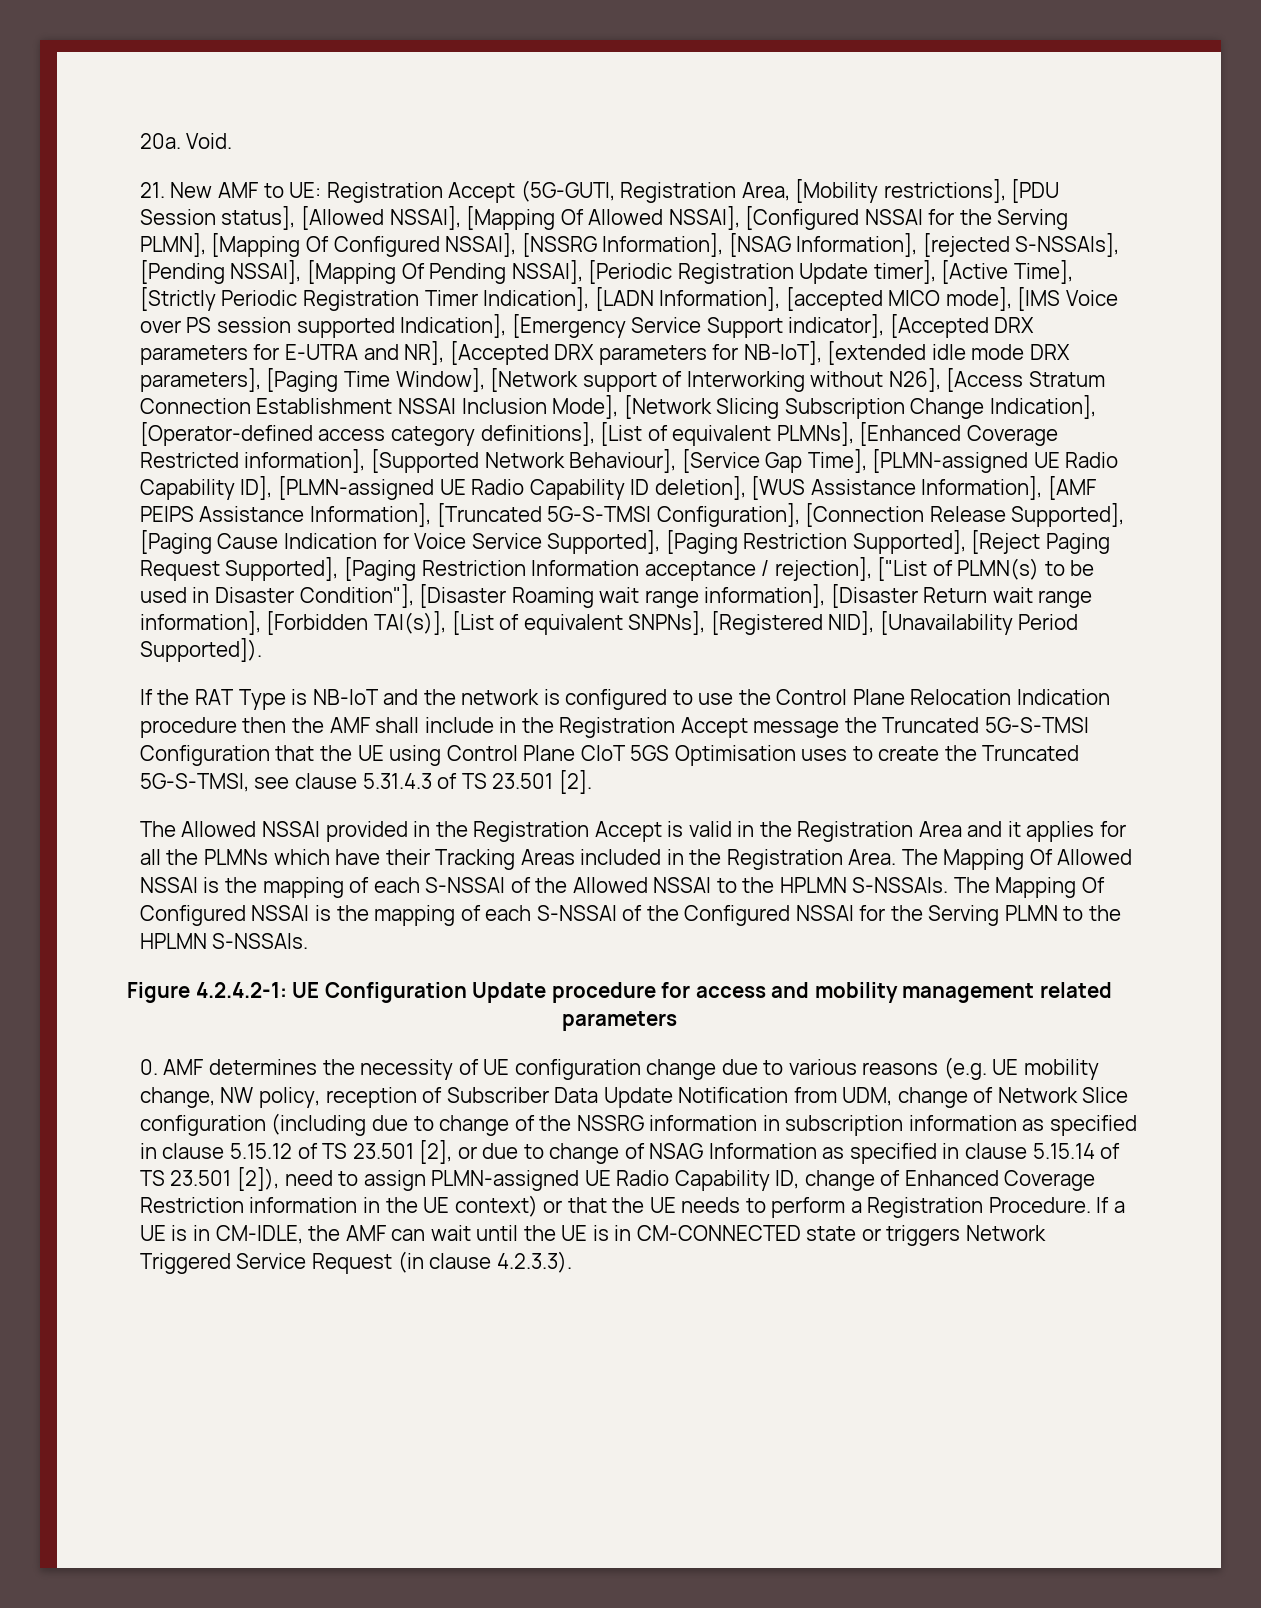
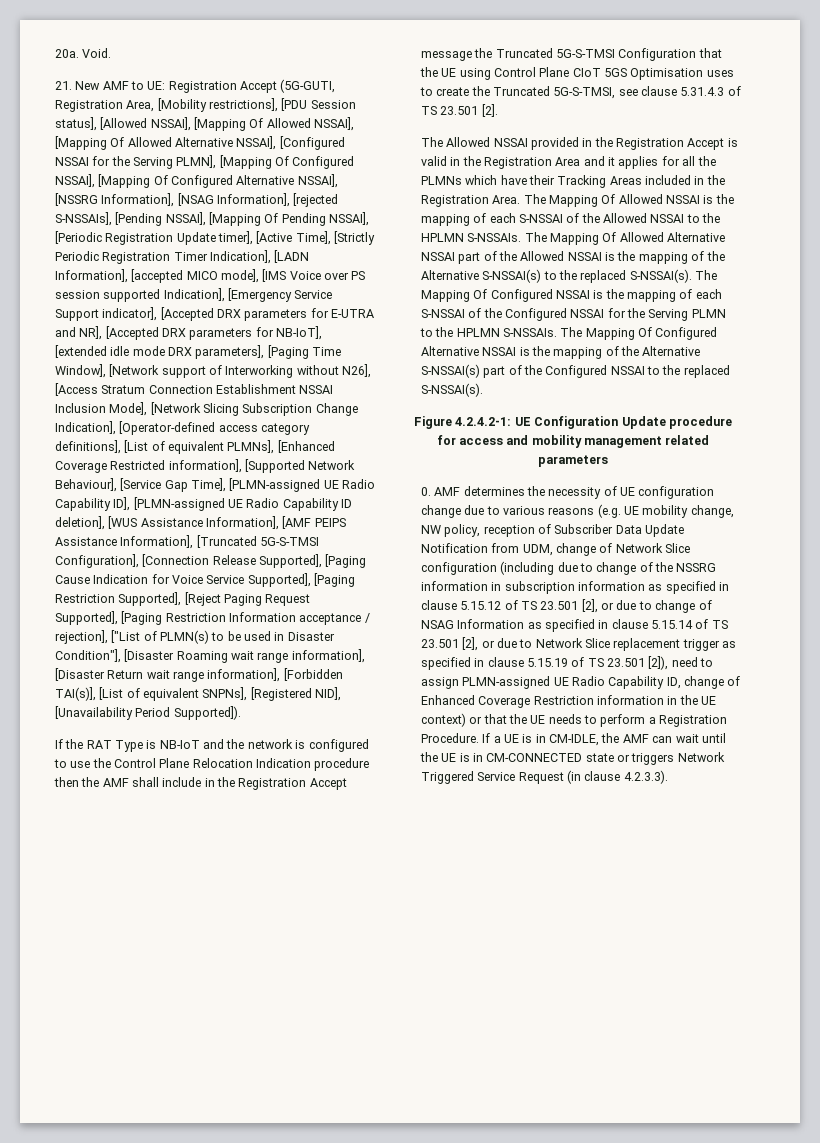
- Registration Accept (5G-GUTI, Registration Area, [Mobility restrictions], [PDU Session status], [Allowed NSSAI], [Mapping Of Allowed NSSAI], [Configured NSSAI for the Serving PLMN], [Mapping Of Configured NSSAI], [NSSRG Information], [NSAG Information], [rejected S-NSSAIs], [Pending NSSAI], [Mapping Of Pending NSSAI], [Periodic Registration Update timer], [Active Time], [Strictly Periodic Registration Timer Indication], [LADN Information], [accepted MICO mode], [IMS Voice over PS session supported Indication], [Emergency Service Support indicator], [Accepted DRX parameters for E-UTRA and NR], [Accepted DRX parameters for NB-IoT], [extended idle mode DRX parameters], [Paging Time Window], [Network support of Interworking without N26], [Access Stratum Connection Establishment NSSAI Inclusion Mode], [Network Slicing Subscription Change Indication], [Operator-defined access category definitions], [List of equivalent PLMNs], [Enhanced Coverage Restricted information], [Supported Network Behaviour], [Service Gap Time], [PLMN-assigned UE Radio Capability ID], [PLMN-assigned UE Radio Capability ID deletion], [WUS Assistance Information], [AMF PEIPS Assistance Information], [Truncated 5G-S-TMSI Configuration], [Connection Release Supported], [Paging Cause Indication for Voice Service Supported], [Paging Restriction Supported], [Reject Paging Request Supported], [Paging Restriction Information acceptance / rejection], ["List of PLMN(s) to be used in Disaster Condition"], [Disaster Roaming wait range information], [Disaster Return wait range information], [Forbidden TAI(s)], [List of equivalent SNPNs], [Registered NID], [Unavailability Period Supported]).
+ Registration Accept (5G-GUTI, Registration Area, [Mobility restrictions], [PDU Session status], [Allowed NSSAI], [Mapping Of Allowed NSSAI], [Mapping Of Allowed Alternative NSSAI], [Configured NSSAI for the Serving PLMN], [Mapping Of Configured NSSAI], [Mapping Of Configured Alternative NSSAI], [NSSRG Information], [NSAG Information], [rejected S-NSSAIs], [Pending NSSAI], [Mapping Of Pending NSSAI], [Periodic Registration Update timer], [Active Time], [Strictly Periodic Registration Timer Indication], [LADN Information], [accepted MICO mode], [IMS Voice over PS session supported Indication], [Emergency Service Support indicator], [Accepted DRX parameters for E-UTRA and NR], [Accepted DRX parameters for NB-IoT], [extended idle mode DRX parameters], [Paging Time Window], [Network support of Interworking without N26], [Access Stratum Connection Establishment NSSAI Inclusion Mode], [Network Slicing Subscription Change Indication], [Operator-defined access category definitions], [List of equivalent PLMNs], [Enhanced Coverage Restricted information], [Supported Network Behaviour], [Service Gap Time], [PLMN-assigned UE Radio Capability ID], [PLMN-assigned UE Radio Capability ID deletion], [WUS Assistance Information], [AMF PEIPS Assistance Information], [Truncated 5G-S-TMSI Configuration], [Connection Release Supported], [Paging Cause Indication for Voice Service Supported], [Paging Restriction Supported], [Reject Paging Request Supported], [Paging Restriction Information acceptance / rejection], ["List of PLMN(s) to be used in Disaster Condition"], [Disaster Roaming wait range information], [Disaster Return wait range information], [Forbidden TAI(s)], [List of equivalent SNPNs], [Registered NID], [Unavailability Period Supported]).
- The Mapping Of Configured NSSAI is the mapping of each S-NSSAI of the Configured NSSAI for the Serving PLMN to the HPLMN S-NSSAIs.
+ The Mapping Of Allowed Alternative NSSAI part of the Allowed NSSAI is the mapping of the Alternative S-NSSAI(s) to the replaced S-NSSAI(s). The Mapping Of Configured NSSAI is the mapping of each S-NSSAI of the Configured NSSAI for the Serving PLMN to the HPLMN S-NSSAIs. The Mapping Of Configured Alternative NSSAI is the mapping of the Alternative S-NSSAI(s) part of the Configured NSSAI to the replaced S-NSSAI(s).
- 0. AMF determines the necessity of UE configuration change due to various reasons (e.g. UE mobility change, NW policy, reception of Subscriber Data Update Notification from UDM, change of Network Slice configuration (including due to change of the NSSRG information in subscription information as specified in clause 5.15.12 of TS 23.501 [2], or due to change of NSAG Information as specified in clause 5.15.14 of TS 23.501 [2]), need to assign PLMN-assigned UE Radio Capability ID, change of Enhanced Coverage Restriction information in the UE context) or that the UE needs to perform a Registration Procedure.
+ 0. AMF determines the necessity of UE configuration change due to various reasons (e.g. UE mobility change, NW policy, reception of Subscriber Data Update Notification from UDM, change of Network Slice configuration (including due to change of the NSSRG information in subscription information as specified in clause 5.15.12 of TS 23.501 [2], or due to change of NSAG Information as specified in clause 5.15.14 of TS 23.501 [2], or due to Network Slice replacement trigger as specified in clause 5.15.19 of TS 23.501 [2]), need to assign PLMN-assigned UE Radio Capability ID, change of Enhanced Coverage Restriction information in the UE context) or that the UE needs to perform a Registration Procedure.

